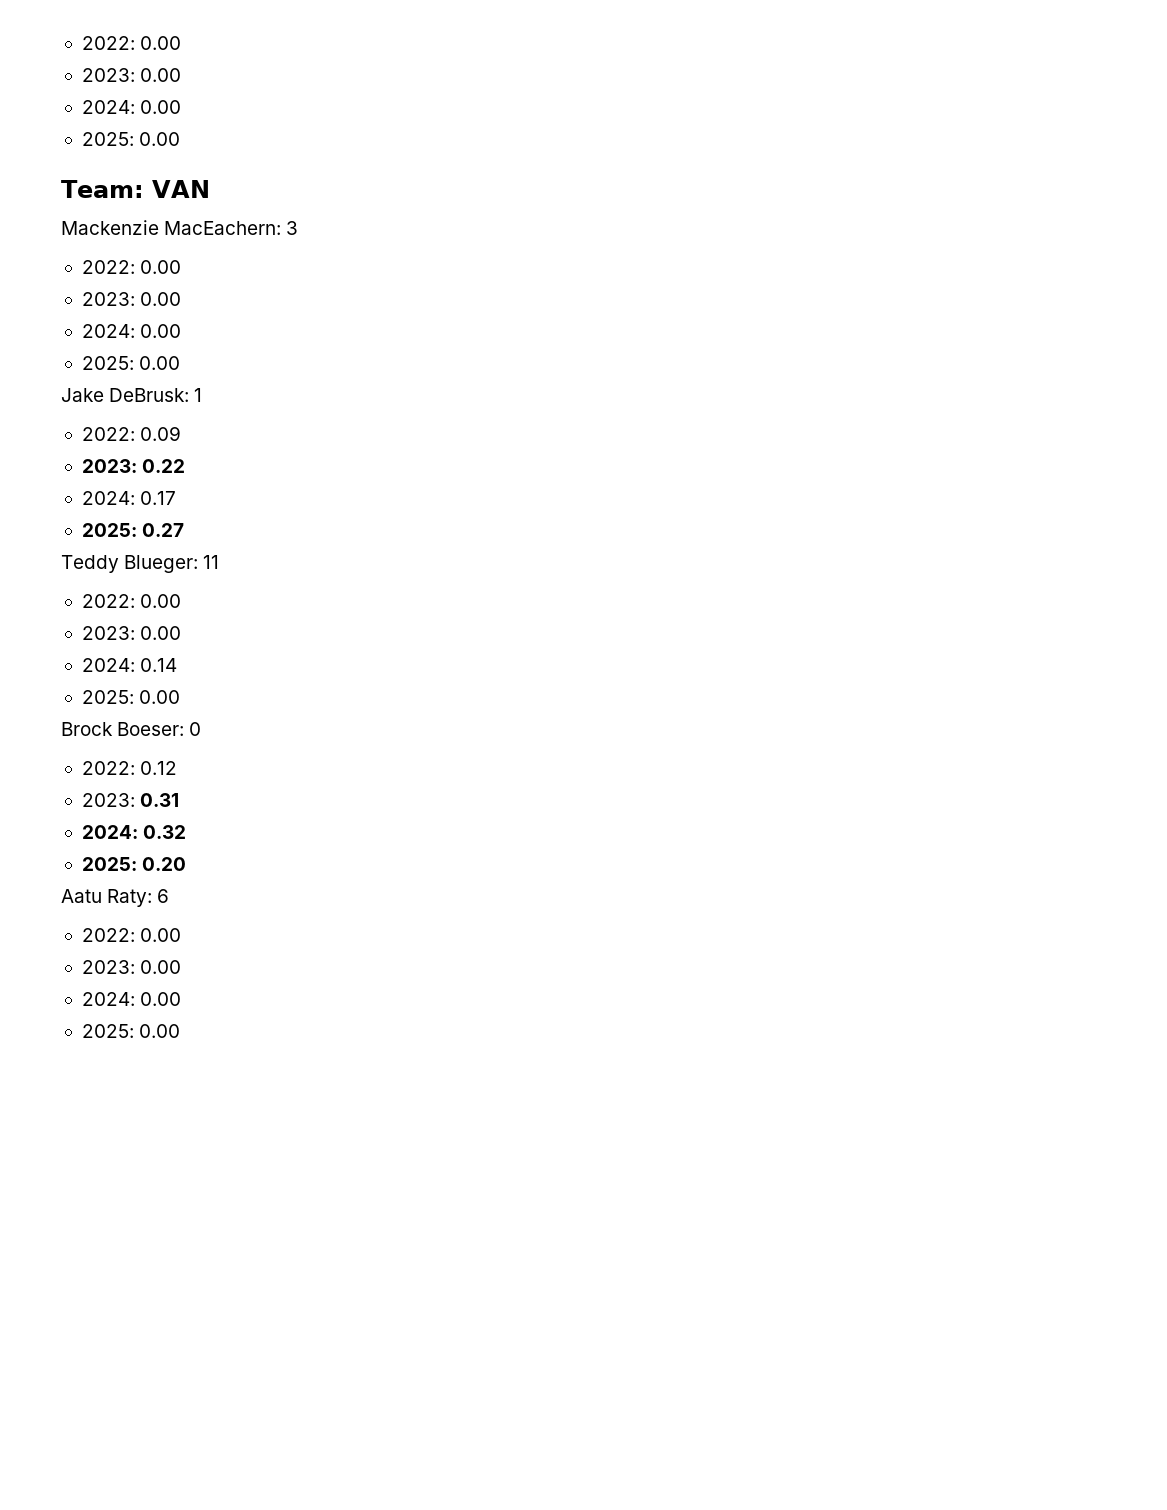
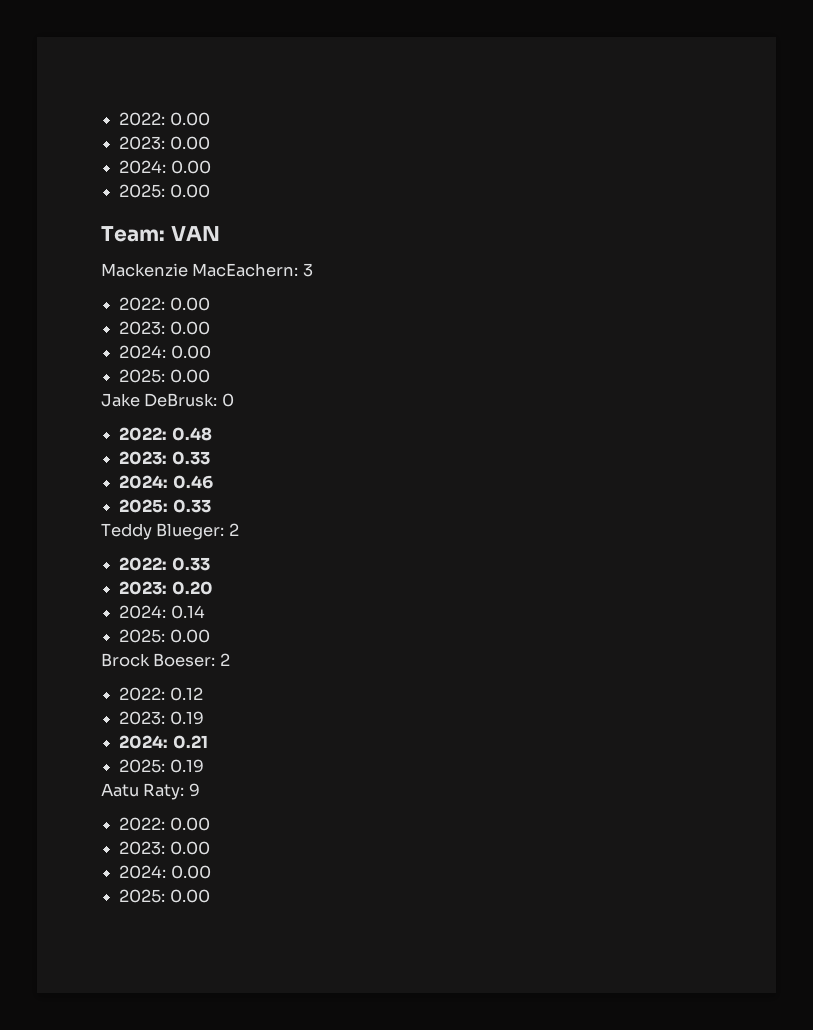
- Jake DeBrusk: 1
- 2022: 0.09
- 2023: 0.22
- 2024: 0.17
- 2025: 0.27
+ Jake DeBrusk: 0
+ 2022: 0.48
+ 2023: 0.33
+ 2024: 0.46
+ 2025: 0.33
- Teddy Blueger: 11
- 2022: 0.00
- 2023: 0.00
+ Teddy Blueger: 2
+ 2022: 0.33
+ 2023: 0.20
- Brock Boeser: 0
+ Brock Boeser: 2
- 2023: 0.31
- 2024: 0.32
- 2025: 0.20
+ 2023: 0.19
+ 2024: 0.21
+ 2025: 0.19
- Aatu Raty: 6
+ Aatu Raty: 9

